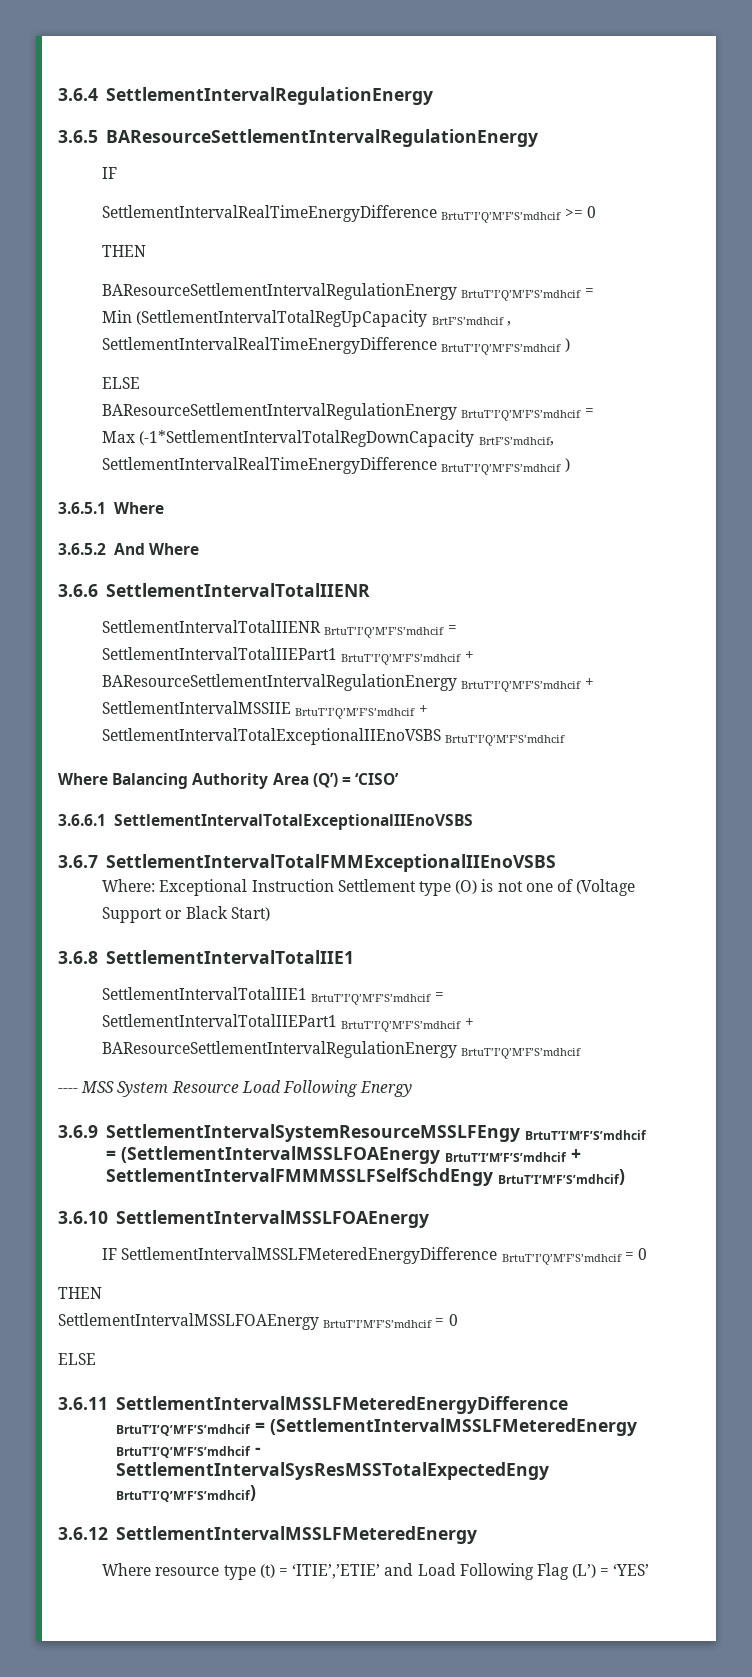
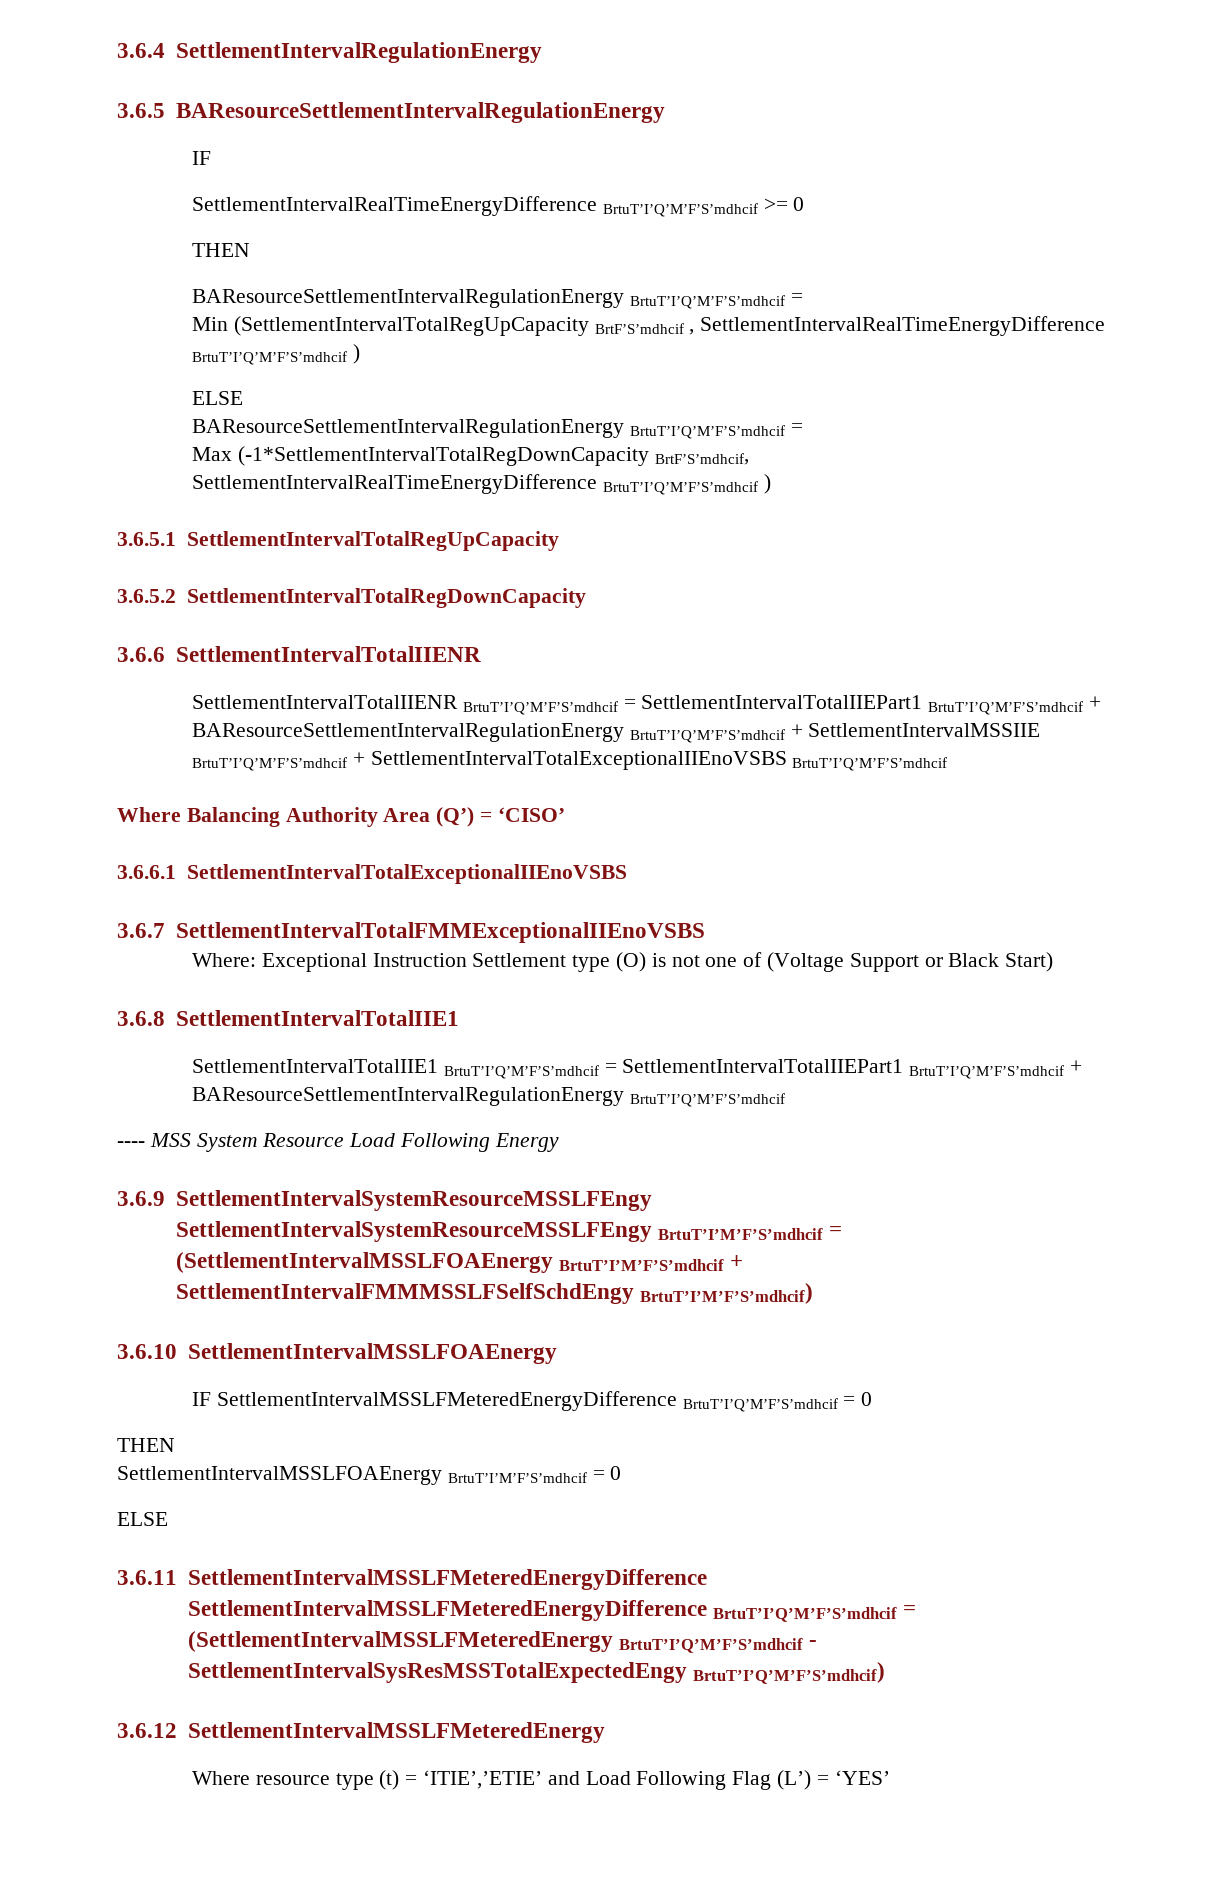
- 3.6.5.1 Where
+ 3.6.5.1 SettlementIntervalTotalRegUpCapacity
- 3.6.5.2 And Where
+ 3.6.5.2 SettlementIntervalTotalRegDownCapacity
- 3.6.9 SettlementIntervalSystemResourceMSSLFEngy BrtuT’I’M’F’S’mdhcif = (SettlementIntervalMSSLFOAEnergy BrtuT’I’M’F’S’mdhcif + SettlementIntervalFMMMSSLFSelfSchdEngy BrtuT’I’M’F’S’mdhcif)
+ 3.6.9 SettlementIntervalSystemResourceMSSLFEngy SettlementIntervalSystemResourceMSSLFEngy BrtuT’I’M’F’S’mdhcif = (SettlementIntervalMSSLFOAEnergy BrtuT’I’M’F’S’mdhcif + SettlementIntervalFMMMSSLFSelfSchdEngy BrtuT’I’M’F’S’mdhcif)
- 3.6.11 SettlementIntervalMSSLFMeteredEnergyDifference BrtuT’I’Q’M’F’S’mdhcif = (SettlementIntervalMSSLFMeteredEnergy BrtuT’I’Q’M’F’S’mdhcif - SettlementIntervalSysResMSSTotalExpectedEngy BrtuT’I’Q’M’F’S’mdhcif)
+ 3.6.11 SettlementIntervalMSSLFMeteredEnergyDifference SettlementIntervalMSSLFMeteredEnergyDifference BrtuT’I’Q’M’F’S’mdhcif = (SettlementIntervalMSSLFMeteredEnergy BrtuT’I’Q’M’F’S’mdhcif - SettlementIntervalSysResMSSTotalExpectedEngy BrtuT’I’Q’M’F’S’mdhcif)

